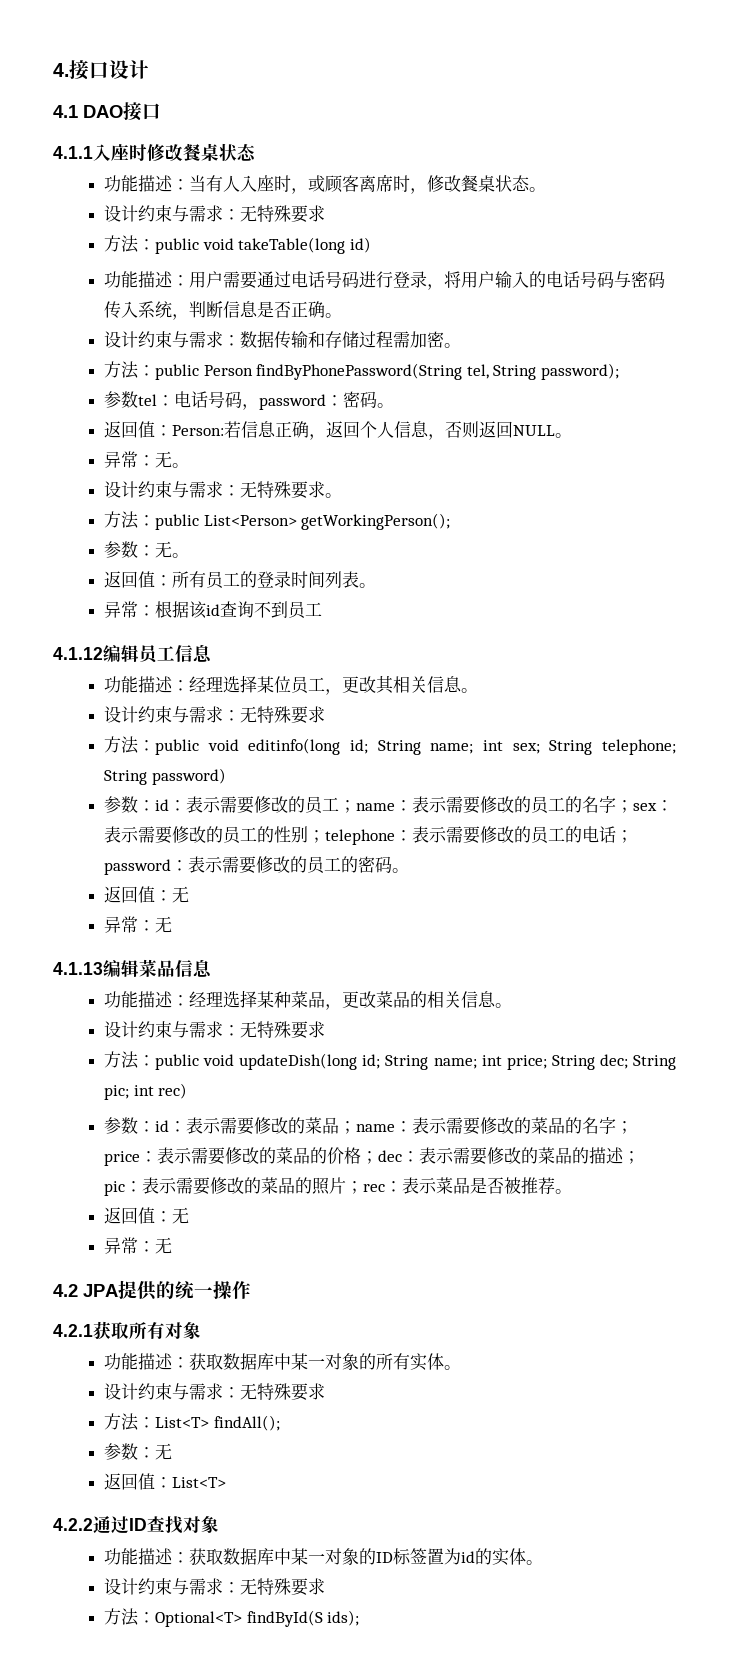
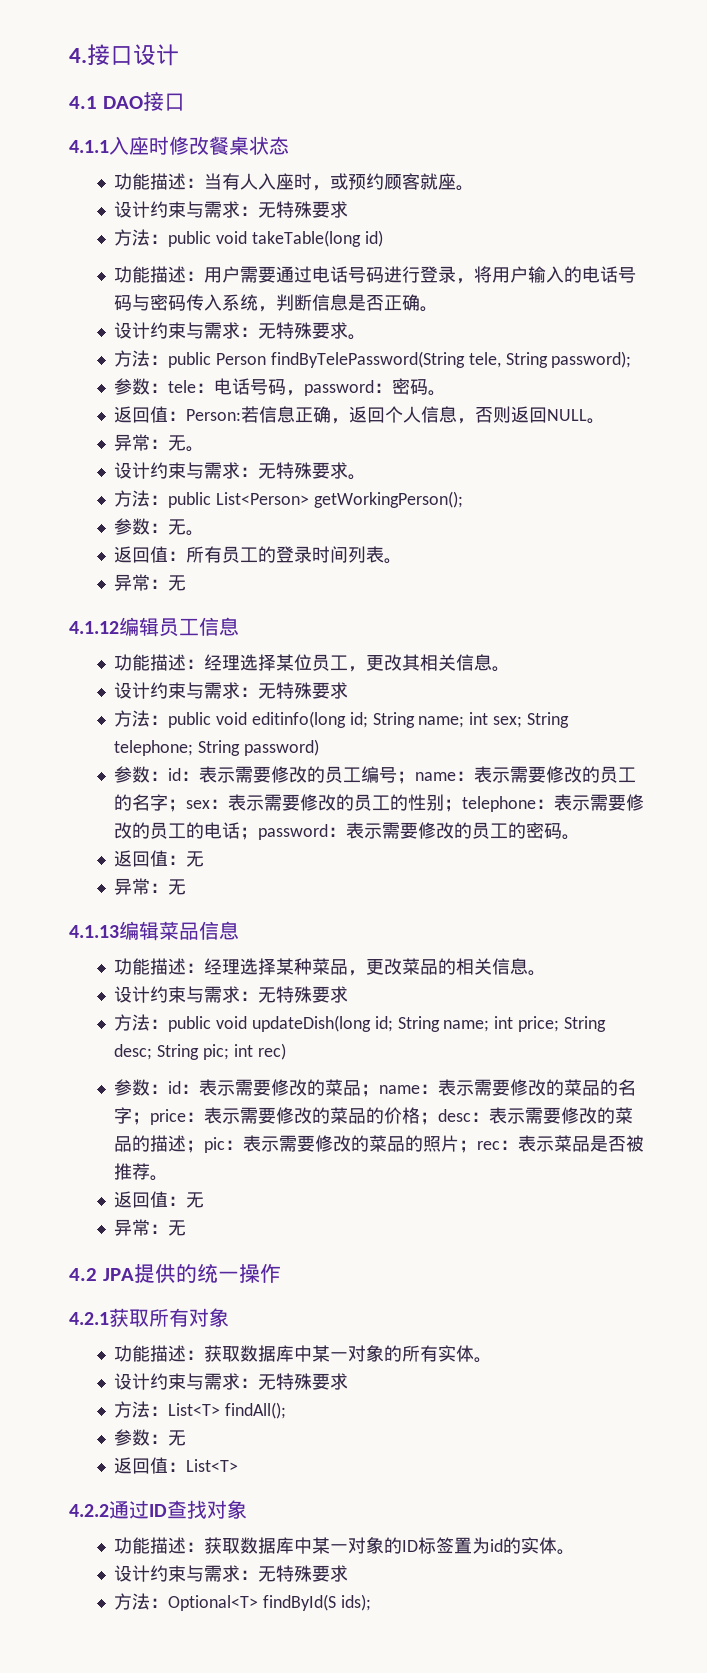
- 功能描述：当有人入座时，或顾客离席时，修改餐桌状态。
+ 功能描述：当有人入座时，或预约顾客就座。
  功能描述：用户需要通过电话号码进行登录，将用户输入的电话号码与密码传入系统，判断信息是否正确。
- 设计约束与需求：数据传输和存储过程需加密。
+ 设计约束与需求：无特殊要求。
- 方法：public Person findByPhonePassword(String tel, String password);
+ 方法：public Person findByTelePassword(String tele, String password);
- 参数tel：电话号码，password：密码。
+ 参数：tele：电话号码，password：密码。
  返回值：所有员工的登录时间列表。
- 异常：根据该id查询不到员工
+ 异常：无
- 参数：id：表示需要修改的员工；name：表示需要修改的员工的名字；sex：表示需要修改的员工的性别；telephone：表示需要修改的员工的电话；password：表示需要修改的员工的密码。
+ 参数：id：表示需要修改的员工编号；name：表示需要修改的员工的名字；sex：表示需要修改的员工的性别；telephone：表示需要修改的员工的电话；password：表示需要修改的员工的密码。
- 方法：public void updateDish(long id; String name; int price; String dec; String pic; int rec)
+ 方法：public void updateDish(long id; String name; int price; String desc; String pic; int rec)
- 参数：id：表示需要修改的菜品；name：表示需要修改的菜品的名字；price：表示需要修改的菜品的价格；dec：表示需要修改的菜品的描述；pic：表示需要修改的菜品的照片；rec：表示菜品是否被推荐。
+ 参数：id：表示需要修改的菜品；name：表示需要修改的菜品的名字；price：表示需要修改的菜品的价格；desc：表示需要修改的菜品的描述；pic：表示需要修改的菜品的照片；rec：表示菜品是否被推荐。

